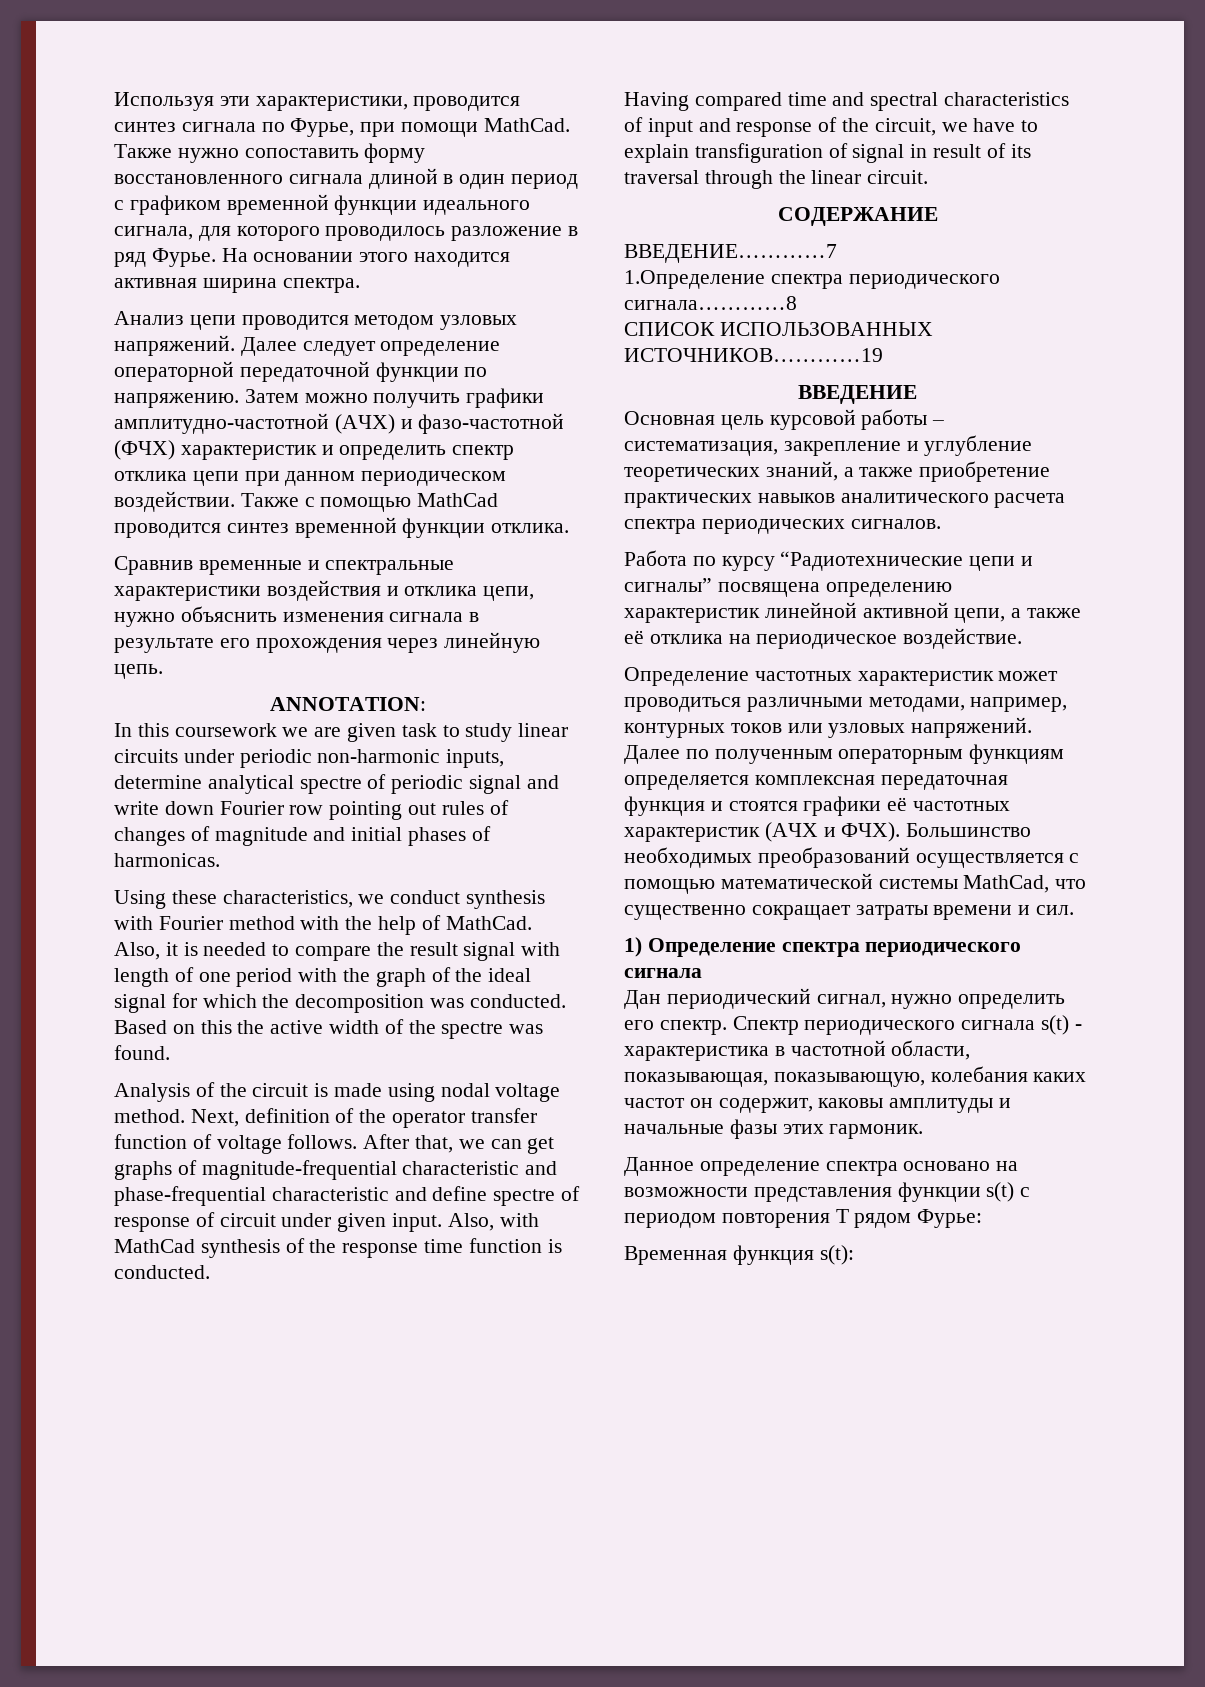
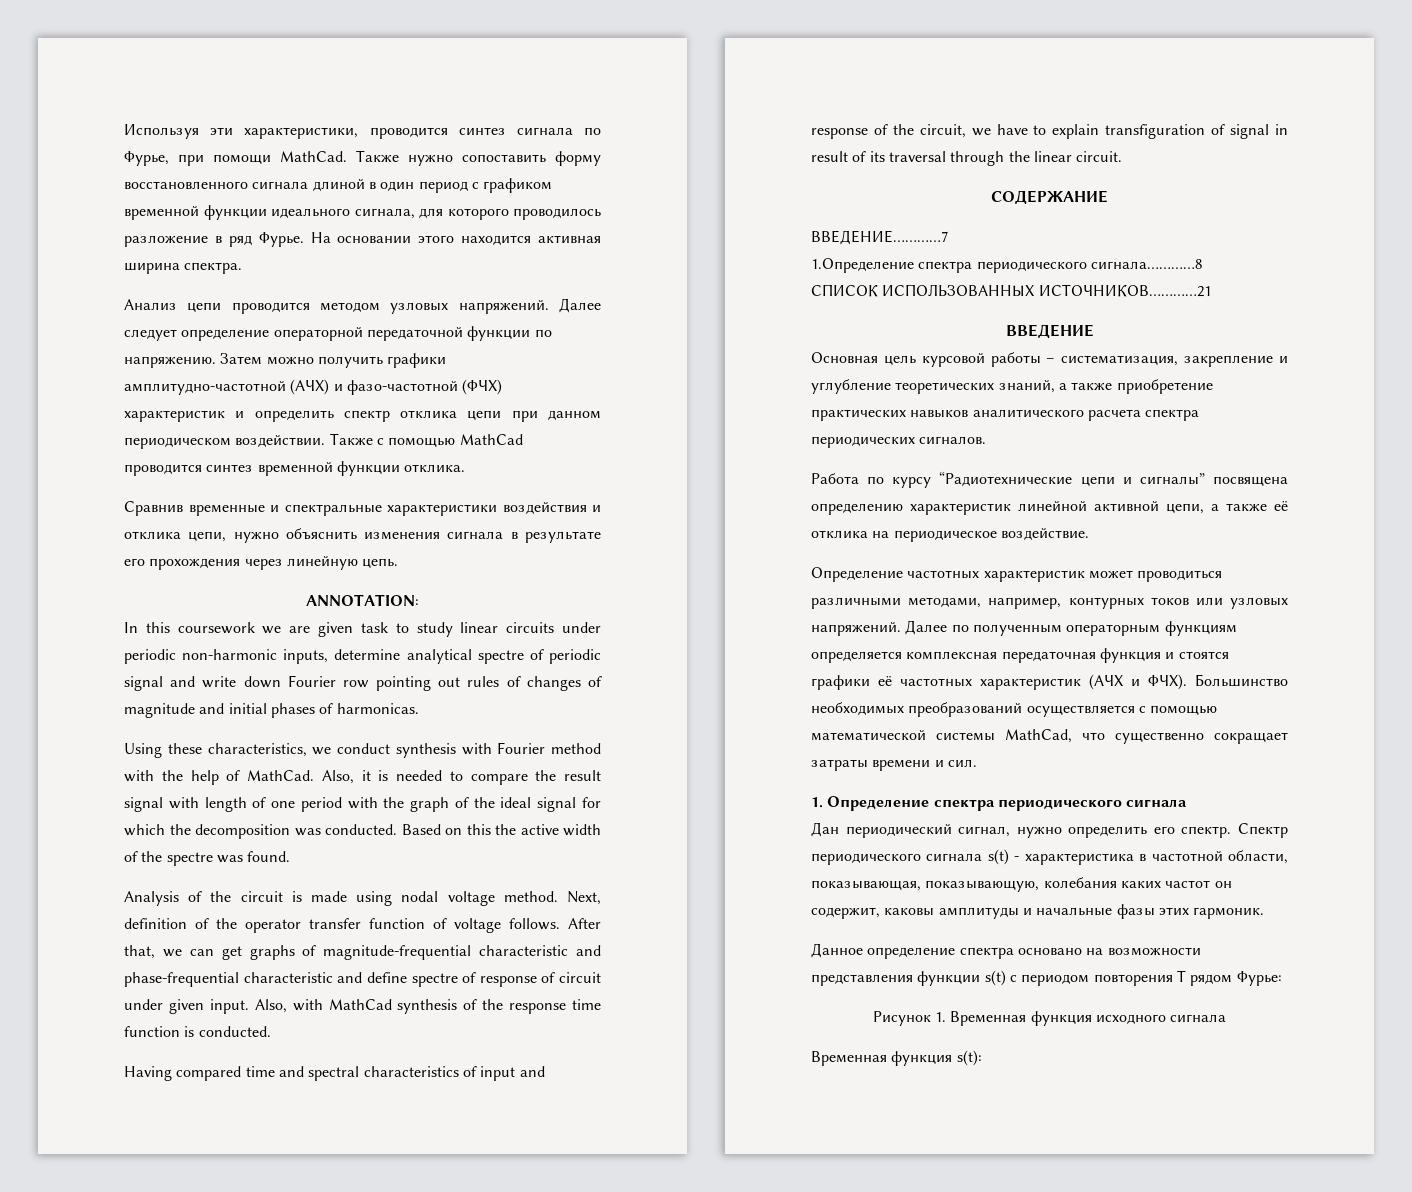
- СПИСОК ИСПОЛЬЗОВАННЫХ ИСТОЧНИКОВ…………19
+ СПИСОК ИСПОЛЬЗОВАННЫХ ИСТОЧНИКОВ…………21
- 1) Определение спектра периодического сигнала
+ 1. Определение спектра периодического сигнала
+ Рисунок 1. Временная функция исходного сигнала

